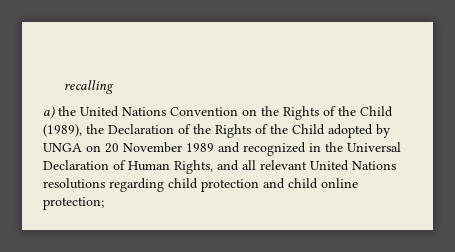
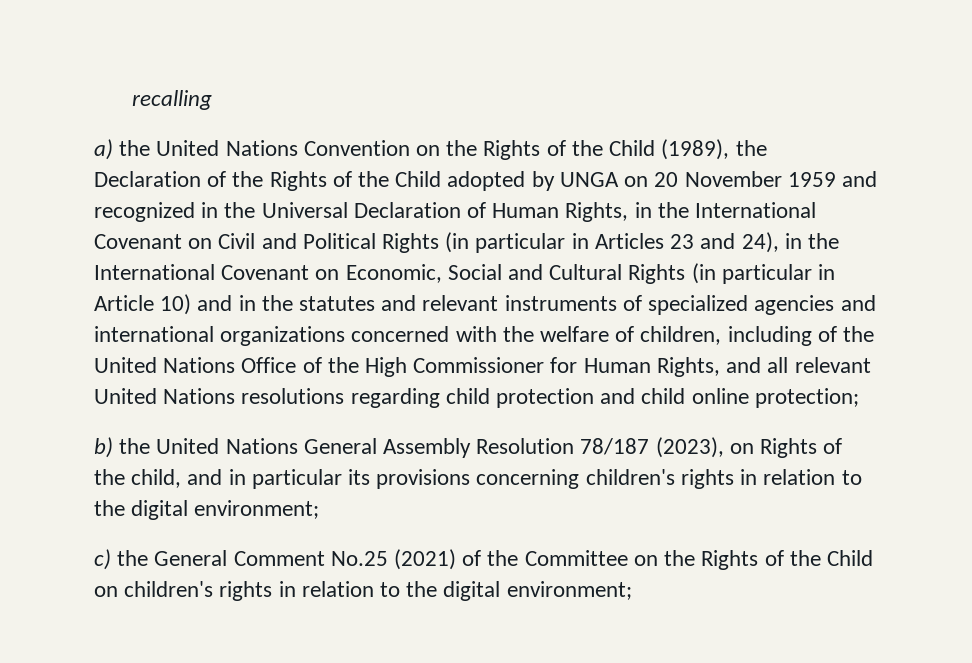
- a) the United Nations Convention on the Rights of the Child (1989), the Declaration of the Rights of the Child adopted by UNGA on 20 November 1989 and recognized in the Universal Declaration of Human Rights, and all relevant United Nations resolutions regarding child protection and child online protection;
+ a) the United Nations Convention on the Rights of the Child (1989), the Declaration of the Rights of the Child adopted by UNGA on 20 November 1959 and recognized in the Universal Declaration of Human Rights, in the International Covenant on Civil and Political Rights (in particular in Articles 23 and 24), in the International Covenant on Economic, Social and Cultural Rights (in particular in Article 10) and in the statutes and relevant instruments of specialized agencies and international organizations concerned with the welfare of children, including of the United Nations Office of the High Commissioner for Human Rights, and all relevant United Nations resolutions regarding child protection and child online protection;
+ b) the United Nations General Assembly Resolution 78/187 (2023), on Rights of the child, and in particular its provisions concerning children's rights in relation to the digital environment;
+ c) the General Comment No.25 (2021) of the Committee on the Rights of the Child on children's rights in relation to the digital environment;

